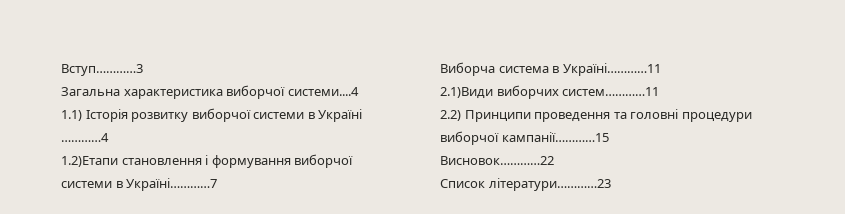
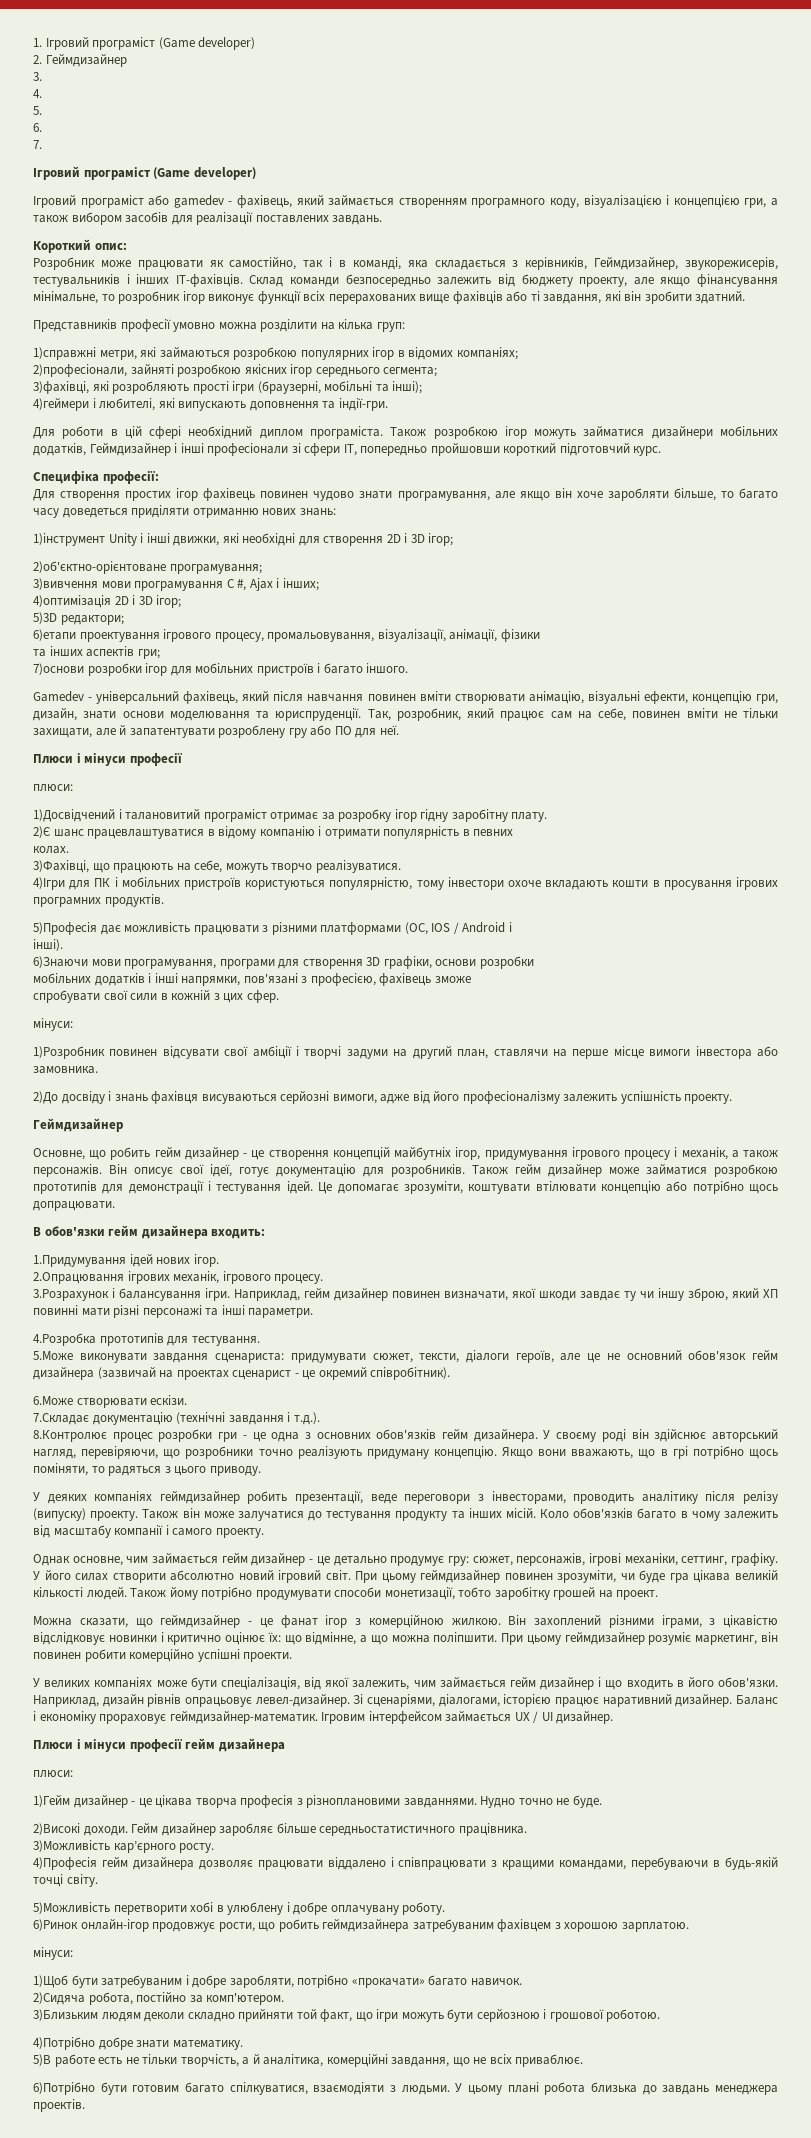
- Вступ…………3
- Загальна характеристика виборчої системи....4
- 1.1) Історія розвитку виборчої системи в Україні …………4
- 1.2)Етапи становлення і формування виборчої системи в Україні…………7
- Виборча система в Україні…………11
- 2.1)Види виборчих систем…………11
- 2.2) Принципи проведення та головні процедури виборчої кампанії…………15
- Висновок…………22
- Список літератури…………23
+ 1. Ігровий програміст (Game developer)
+ 2. Геймдизайнер
+ 3.
+ 4.
+ 5.
+ 6.
+ 7.
+ Ігровий програміст (Game developer)
+ Ігровий програміст або gamedev - фахівець, який займається створенням програмного коду, візуалізацією і концепцією гри, а також вибором засобів для реалізації поставлених завдань.
+ Короткий опис:
+ Розробник може працювати як самостійно, так і в команді, яка складається з керівників, Геймдизайнер, звукорежисерів, тестувальників і інших IT-фахівців. Склад команди безпосередньо залежить від бюджету проекту, але якщо фінансування мінімальне, то розробник ігор виконує функції всіх перерахованих вище фахівців або ті завдання, які він зробити здатний.
+ Представників професії умовно можна розділити на кілька груп:
+ 1)справжні метри, які займаються розробкою популярних ігор в відомих компаніях;
+ 2)професіонали, зайняті розробкою якісних ігор середнього сегмента;
+ 3)фахівці, які розробляють прості ігри (браузерні, мобільні та інші);
+ 4)геймери і любителі, які випускають доповнення та індії-гри.
+ Для роботи в цій сфері необхідний диплом програміста. Також розробкою ігор можуть займатися дизайнери мобільних додатків, Геймдизайнер і інші професіонали зі сфери IT, попередньо пройшовши короткий підготовчий курс.
+ Специфіка професії:
+ Для створення простих ігор фахівець повинен чудово знати програмування, але якщо він хоче заробляти більше, то багато часу доведеться приділяти отриманню нових знань:
+ 1)інструмент Unity і інші движки, які необхідні для створення 2D і 3D ігор;
+ 2)об'єктно-орієнтоване програмування;
+ 3)вивчення мови програмування C #, Ajax і інших;
+ 4)оптимізація 2D і 3D ігор;
+ 5)3D редактори;
+ 6)етапи проектування ігрового процесу, промальовування, візуалізації, анімації, фізики
+ та інших аспектів гри;
+ 7)основи розробки ігор для мобільних пристроїв і багато іншого.
+ Gamedev - універсальний фахівець, який після навчання повинен вміти створювати анімацію, візуальні ефекти, концепцію гри, дизайн, знати основи моделювання та юриспруденції. Так, розробник, який працює сам на себе, повинен вміти не тільки захищати, але й запатентувати розроблену гру або ПО для неї.
+ Плюси і мінуси професії
+ плюси:
+ 1)Досвідчений і талановитий програміст отримає за розробку ігор гідну заробітну плату.
+ 2)Є шанс працевлаштуватися в відому компанію і отримати популярність в певних
+ колах.
+ 3)Фахівці, що працюють на себе, можуть творчо реалізуватися.
+ 4)Ігри для ПК і мобільних пристроїв користуються популярністю, тому інвестори охоче вкладають кошти в просування ігрових програмних продуктів.
+ 5)Професія дає можливість працювати з різними платформами (ОС, IOS / Android і
+ інші).
+ 6)Знаючи мови програмування, програми для створення 3D графіки, основи розробки
+ мобільних додатків і інші напрямки, пов'язані з професією, фахівець зможе
+ спробувати свої сили в кожній з цих сфер.
+ мінуси:
+ 1)Розробник повинен відсувати свої амбіції і творчі задуми на другий план, ставлячи на перше місце вимоги інвестора або замовника.
+ 2)До досвіду і знань фахівця висуваються серйозні вимоги, адже від його професіоналізму залежить успішність проекту.
+ Геймдизайнер
+ Основне, що робить гейм дизайнер - це створення концепцій майбутніх ігор, придумування ігрового процесу і механік, а також персонажів. Він описує свої ідеї, готує документацію для розробників. Також гейм дизайнер може займатися розробкою прототипів для демонстрації і тестування ідей. Це допомагає зрозуміти, коштувати втілювати концепцію або потрібно щось допрацювати.
+ В обов'язки гейм дизайнера входить:
+ 1.Придумування ідей нових ігор.
+ 2.Опрацювання ігрових механік, ігрового процесу.
+ 3.Розрахунок і балансування ігри. Наприклад, гейм дизайнер повинен визначати, якої шкоди завдає ту чи іншу зброю, який ХП повинні мати різні персонажі та інші параметри.
+ 4.Розробка прототипів для тестування.
+ 5.Може виконувати завдання сценариста: придумувати сюжет, тексти, діалоги героїв, але це не основний обов'язок гейм дизайнера (зазвичай на проектах сценарист - це окремий співробітник).
+ 6.Може створювати ескізи.
+ 7.Складає документацію (технічні завдання і т.д.).
+ 8.Контролює процес розробки гри - це одна з основних обов'язків гейм дизайнера. У своєму роді він здійснює авторський нагляд, перевіряючи, що розробники точно реалізують придуману концепцію. Якщо вони вважають, що в грі потрібно щось поміняти, то радяться з цього приводу.
+ У деяких компаніях геймдизайнер робить презентації, веде переговори з інвесторами, проводить аналітику після релізу (випуску) проекту. Також він може залучатися до тестування продукту та інших місій. Коло обов'язків багато в чому залежить від масштабу компанії і самого проекту.
+ Однак основне, чим займається гейм дизайнер - це детально продумує гру: сюжет, персонажів, ігрові механіки, сеттинг, графіку. У його силах створити абсолютно новий ігровий світ. При цьому геймдизайнер повинен зрозуміти, чи буде гра цікава великій кількості людей. Також йому потрібно продумувати способи монетизації, тобто заробітку грошей на проект.
+ Можна сказати, що геймдизайнер - це фанат ігор з комерційною жилкою. Він захоплений різними іграми, з цікавістю відслідковує новинки і критично оцінює їх: що відмінне, а що можна поліпшити. При цьому геймдизайнер розуміє маркетинг, він повинен робити комерційно успішні проекти.
+ У великих компаніях може бути спеціалізація, від якої залежить, чим займається гейм дизайнер і що входить в його обов'язки. Наприклад, дизайн рівнів опрацьовує левел-дизайнер. Зі сценаріями, діалогами, історією працює наративний дизайнер. Баланс і економіку прораховує геймдизайнер-математик. Ігровим інтерфейсом займається UX / UI дизайнер.
+ Плюси і мінуси професії гейм дизайнера
+ плюси:
+ 1)Гейм дизайнер - це цікава творча професія з різноплановими завданнями. Нудно точно не буде.
+ 2)Високі доходи. Гейм дизайнер заробляє більше середньостатистичного працівника.
+ 3)Можливість кар’єрного росту.
+ 4)Професія гейм дизайнера дозволяє працювати віддалено і співпрацювати з кращими командами, перебуваючи в будь-якій точці світу.
+ 5)Можливість перетворити хобі в улюблену і добре оплачувану роботу.
+ 6)Ринок онлайн-ігор продовжує рости, що робить геймдизайнера затребуваним фахівцем з хорошою зарплатою.
+ мінуси:
+ 1)Щоб бути затребуваним і добре заробляти, потрібно «прокачати» багато навичок.
+ 2)Сидяча робота, постійно за комп'ютером.
+ 3)Близьким людям деколи складно прийняти той факт, що ігри можуть бути серйозною і грошової роботою.
+ 4)Потрібно добре знати математику.
+ 5)В работе есть не тільки творчість, а й аналітика, комерційні завдання, що не всіх приваблює.
+ 6)Потрібно бути готовим багато спілкуватися, взаємодіяти з людьми. У цьому плані робота близька до завдань менеджера проектів.

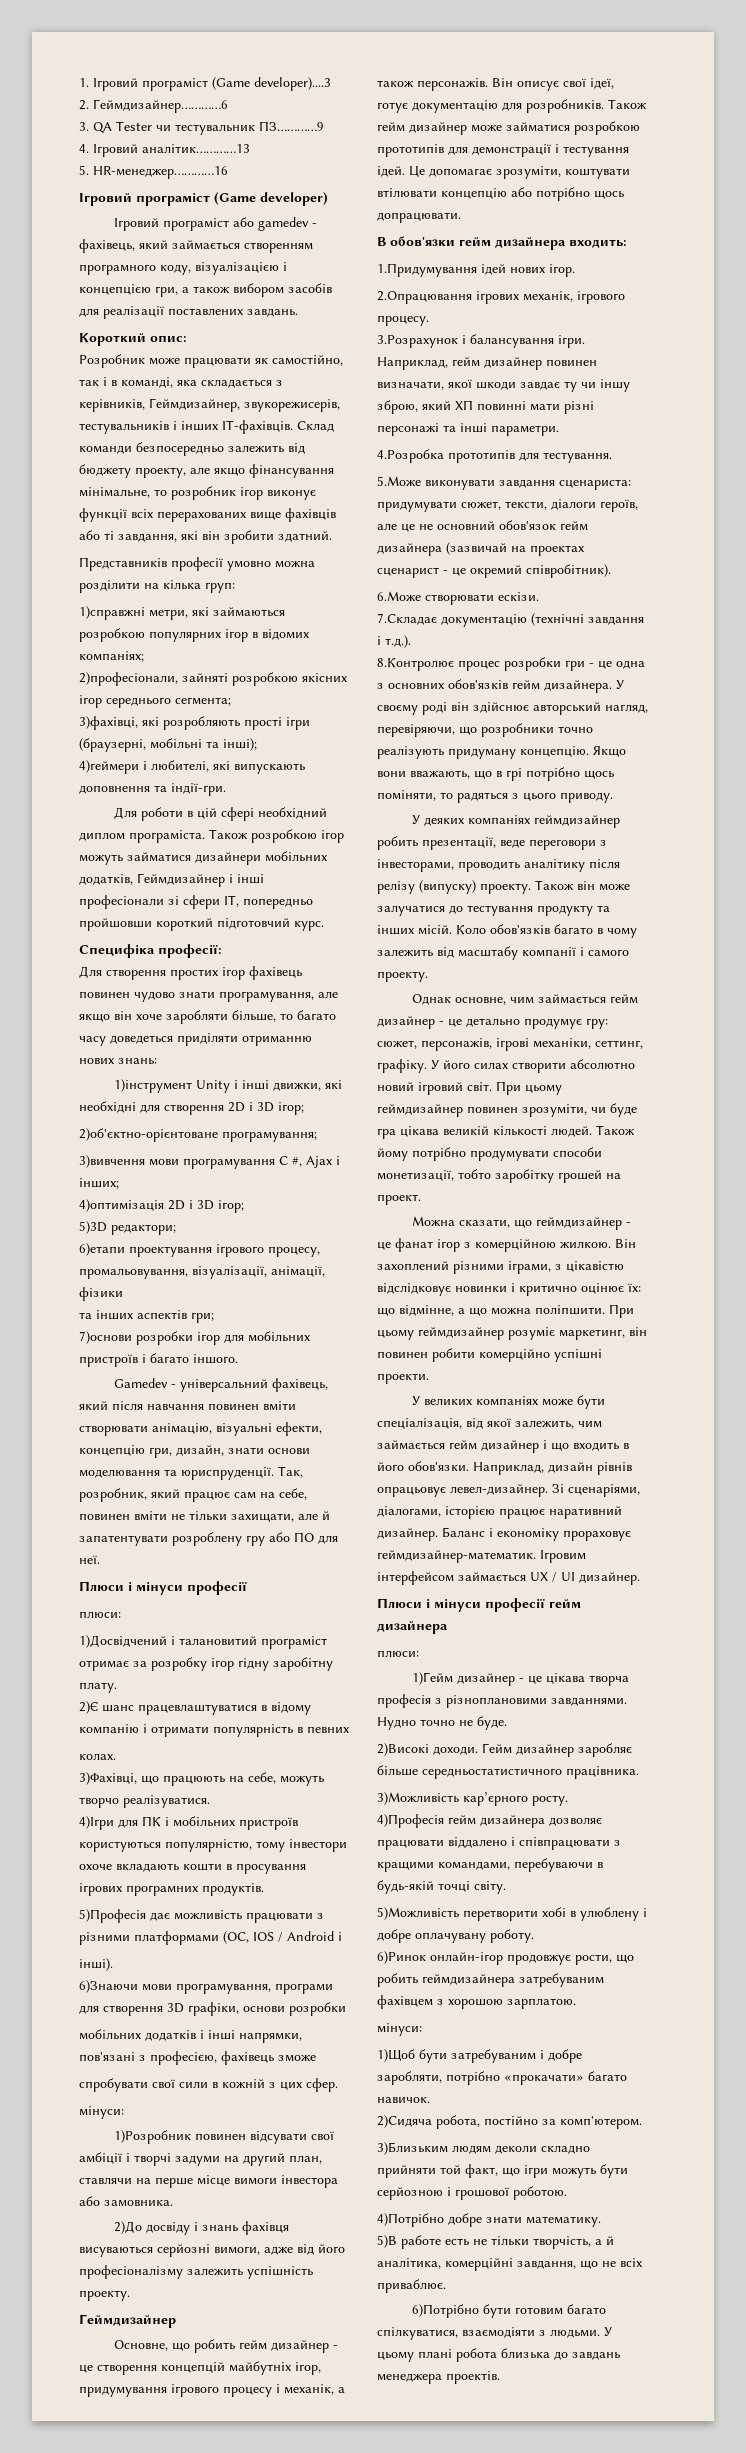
- 1. Ігровий програміст (Game developer)
+ 1. Ігровий програміст (Game developer)....3
- 2. Геймдизайнер
+ 2. Геймдизайнер…………6
- 3.
+ 3. QA Tester чи тестувальник ПЗ…………9
- 4.
+ 4. Ігровий аналітик…………13
- 5.
- 6.
- 7.
+ 5. HR-менеджер…………16

